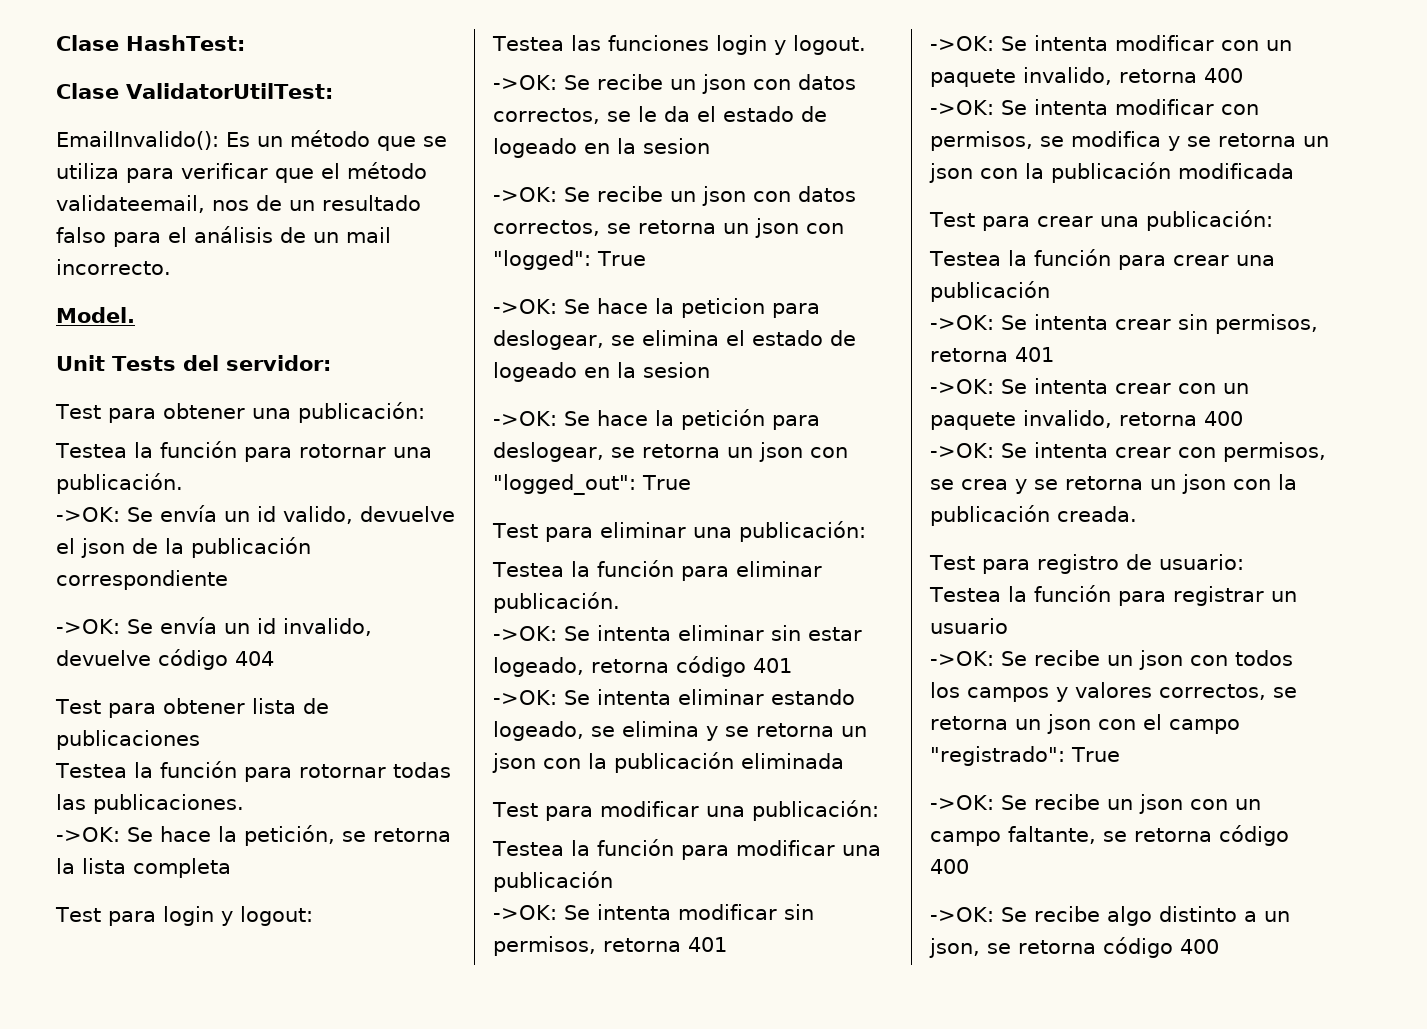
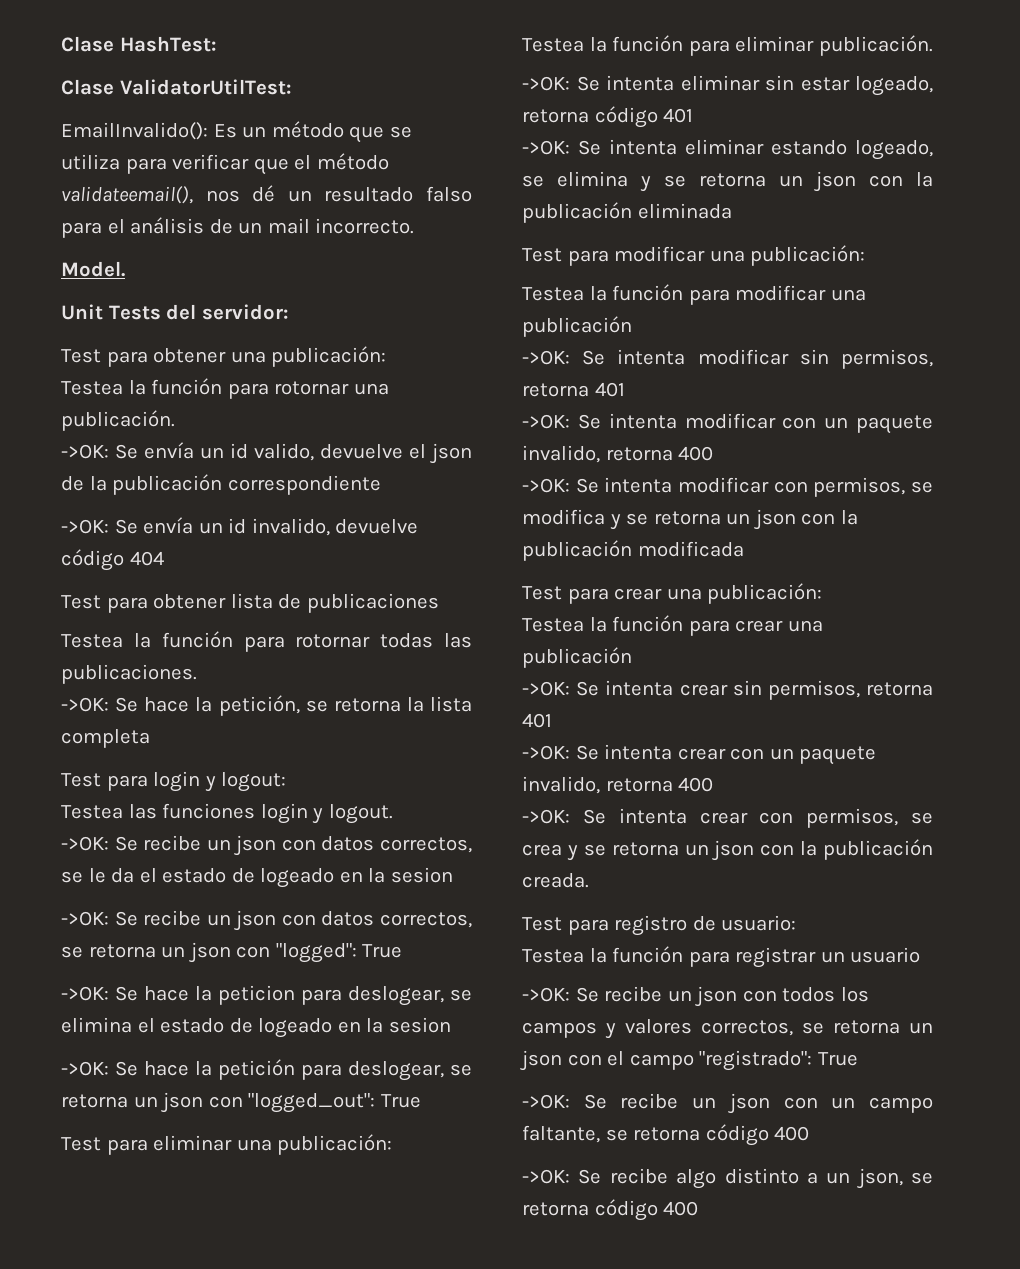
- EmailInvalido(): Es un método que se utiliza para verificar que el método validateemail, nos de un resultado falso para el análisis de un mail incorrecto.
+ EmailInvalido(): Es un método que se utiliza para verificar que el método validateemail(), nos dé un resultado falso para el análisis de un mail incorrecto.

